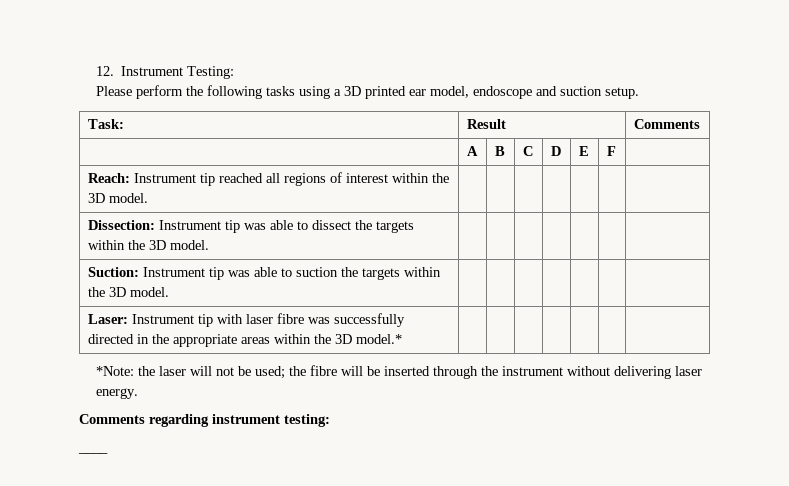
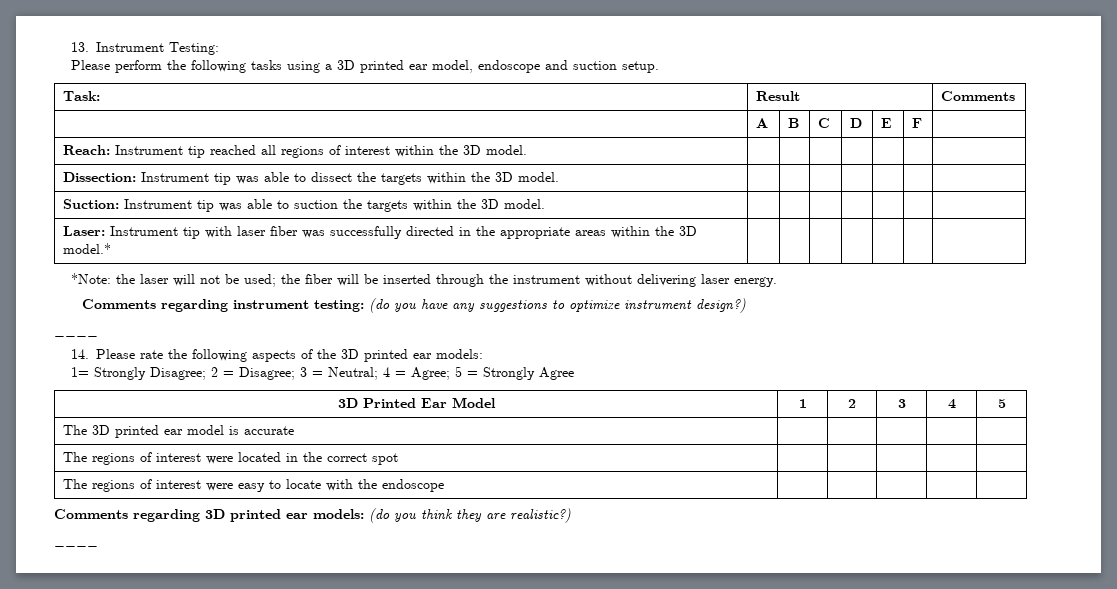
- 12. Instrument Testing:
+ 13. Instrument Testing:
- Laser: Instrument tip with laser fibre was successfully directed in the appropriate areas within the 3D model.* | | | | | | |
+ Laser: Instrument tip with laser fiber was successfully directed in the appropriate areas within the 3D model.* | | | | | | |
- *Note: the laser will not be used; the fibre will be inserted through the instrument without delivering laser energy.
+ *Note: the laser will not be used; the fiber will be inserted through the instrument without delivering laser energy.
- Comments regarding instrument testing:
+ Comments regarding instrument testing: (do you have any suggestions to optimize instrument design?)
+ ____
+ 14. Please rate the following aspects of the 3D printed ear models:
+ 1= Strongly Disagree; 2 = Disagree; 3 = Neutral; 4 = Agree; 5 = Strongly Agree
+ 3D Printed Ear Model | 1 | 2 | 3 | 4 | 5
+ The 3D printed ear model is accurate | | | | |
+ The regions of interest were located in the correct spot | | | | |
+ The regions of interest were easy to locate with the endoscope | | | | |
+ Comments regarding 3D printed ear models: (do you think they are realistic?)

